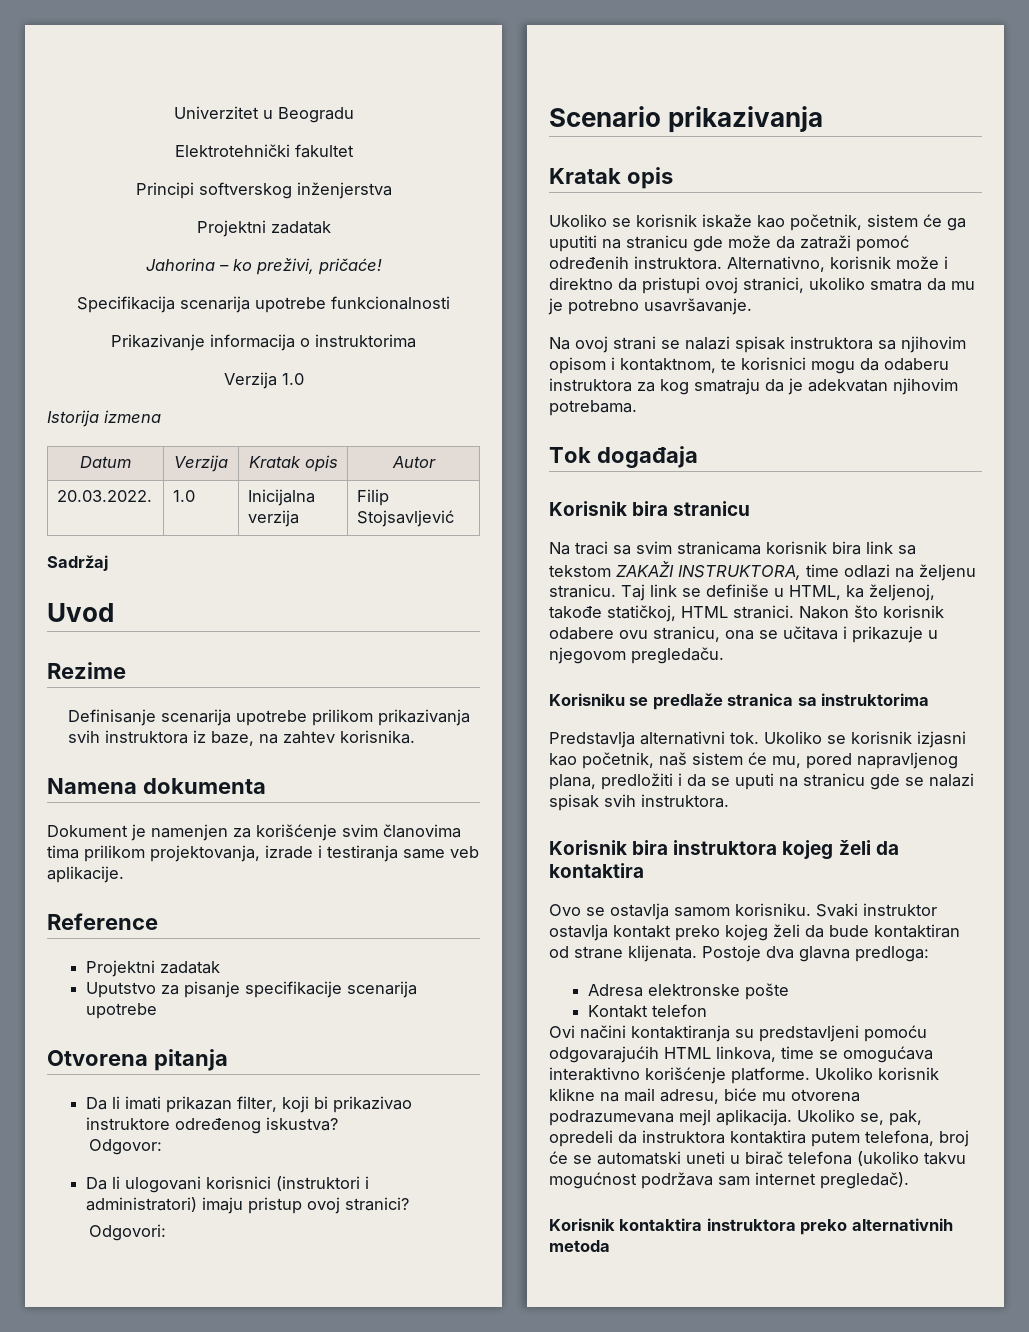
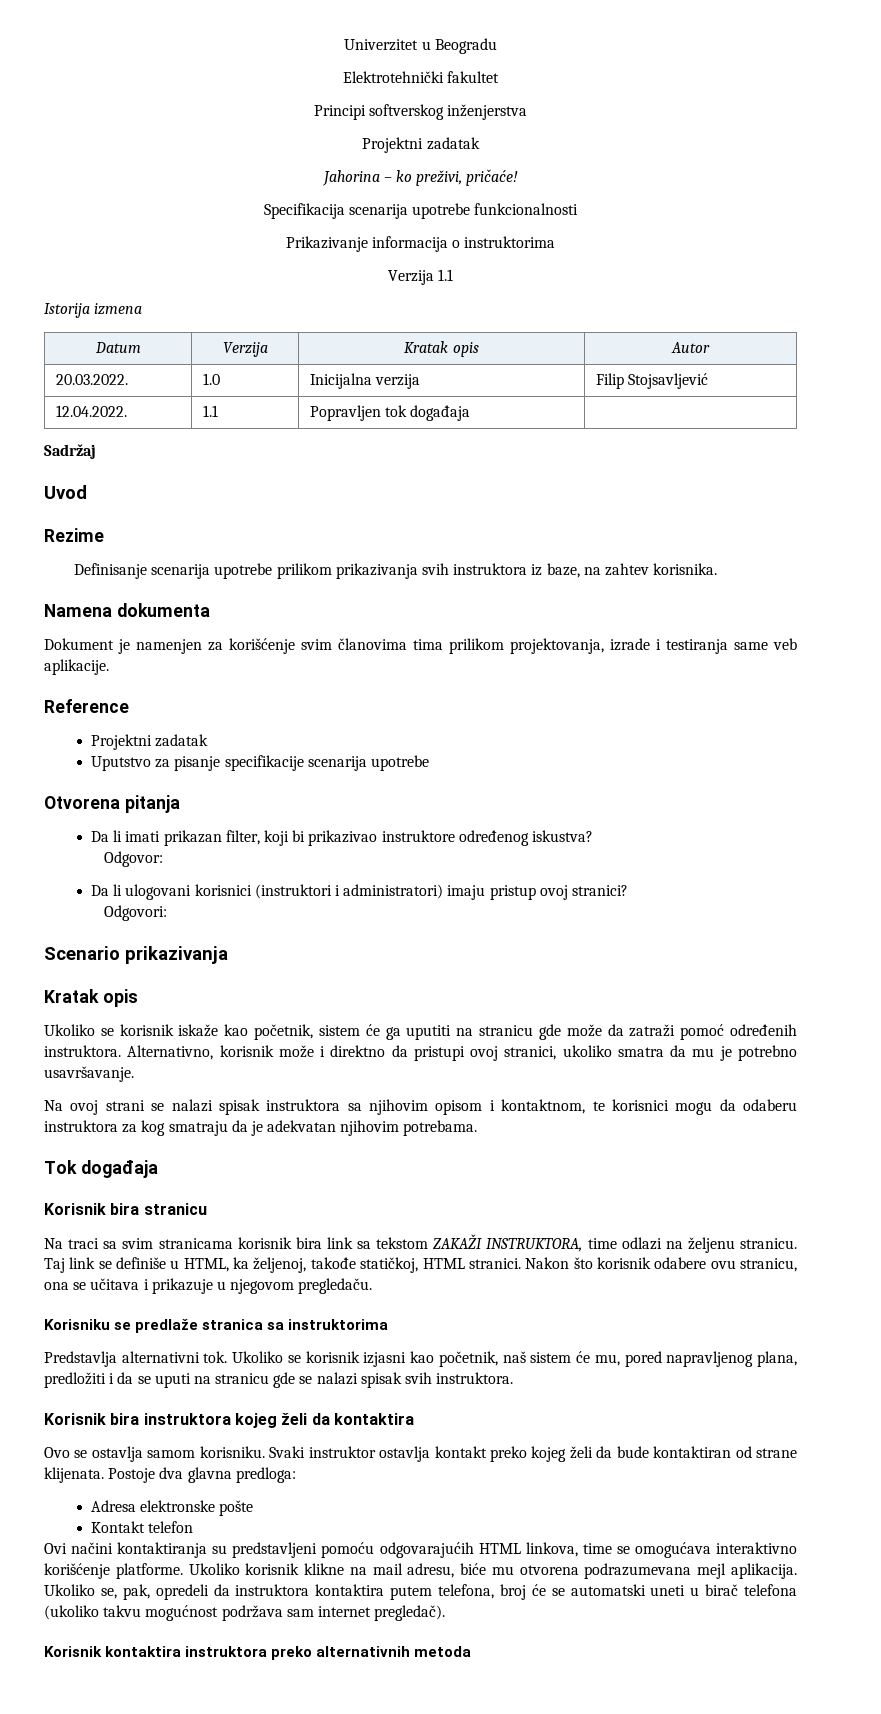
- Verzija 1.0
+ Verzija 1.1
+ 12.04.2022. | 1.1 | Popravljen tok događaja |

